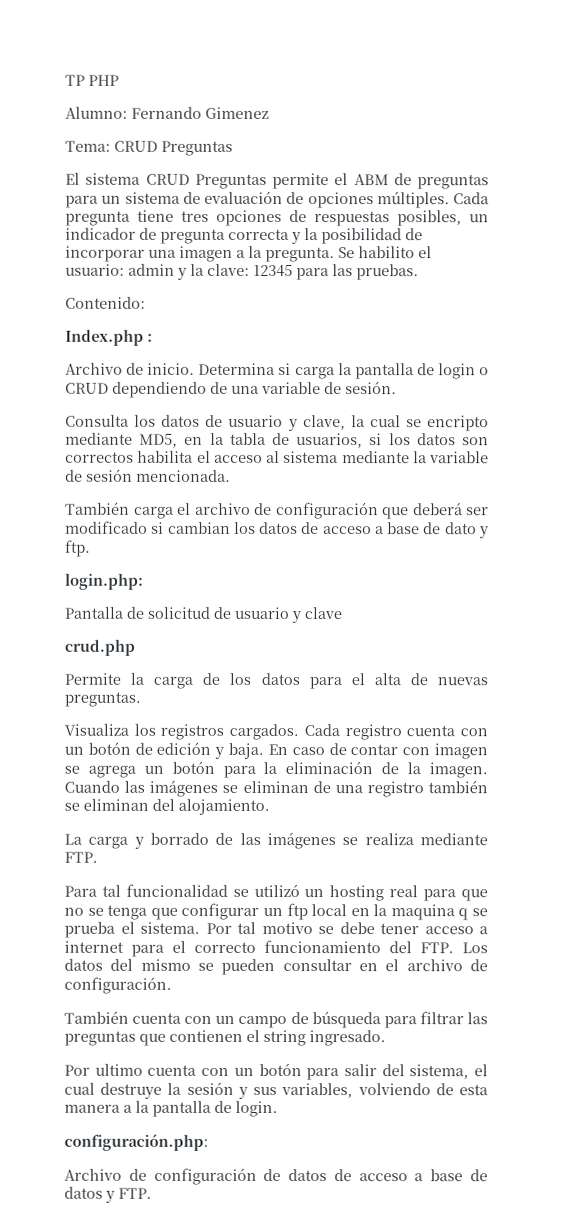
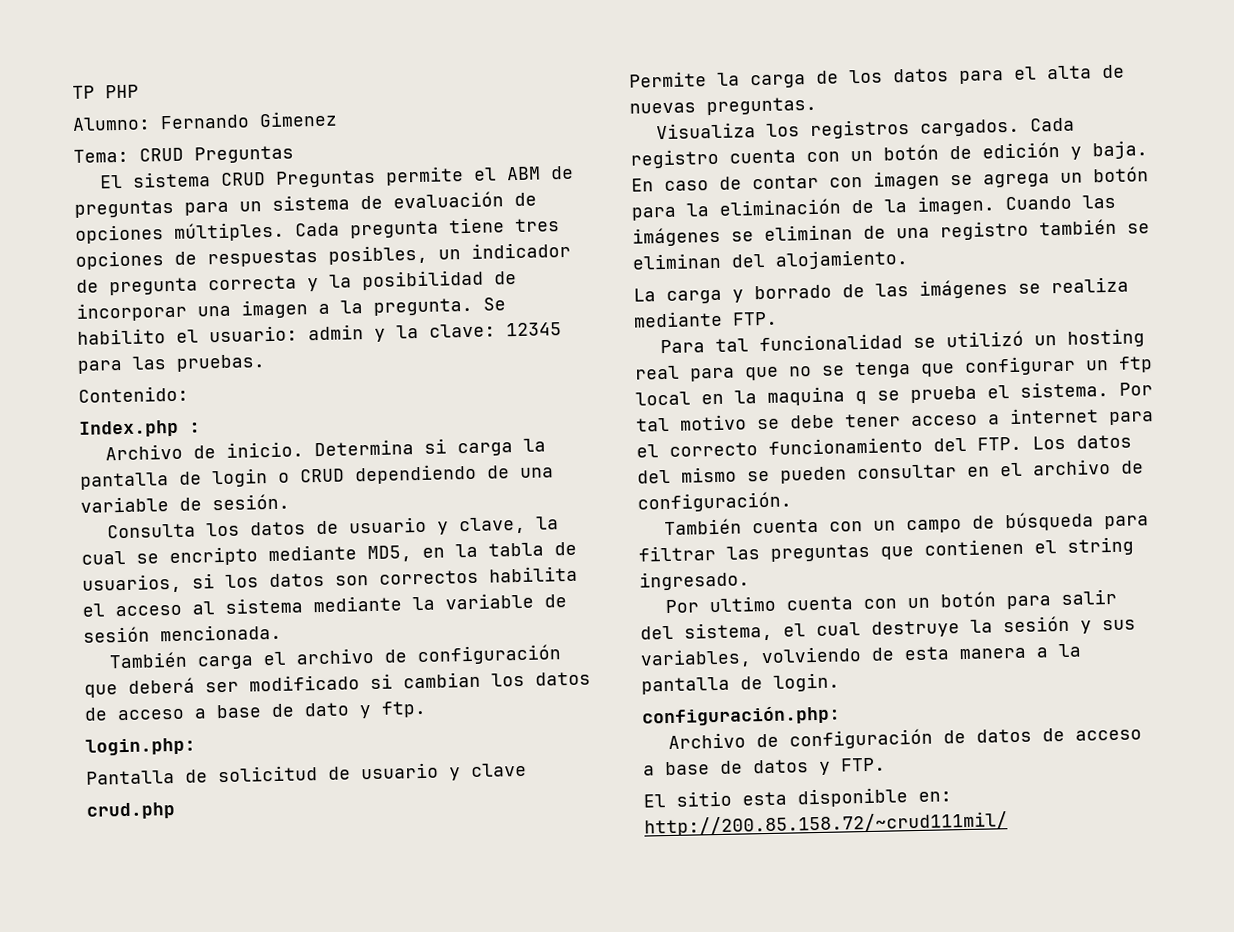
+ El sitio esta disponible en: http://200.85.158.72/~crud111mil/

